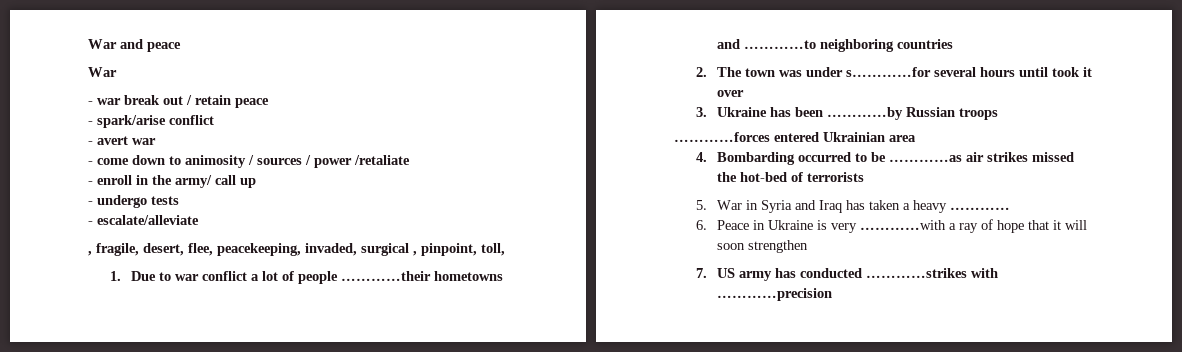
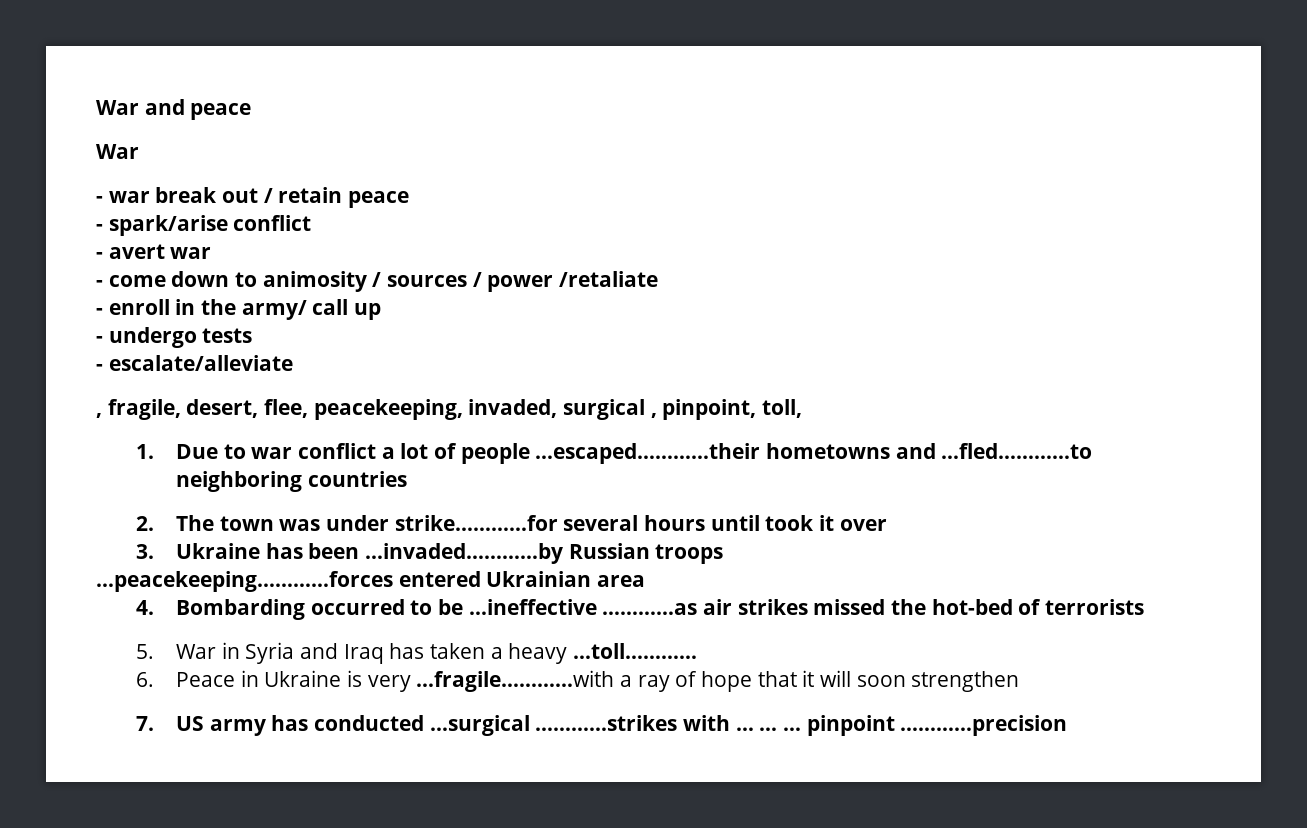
- 1. Due to war conflict a lot of people …………their hometowns and …………to neighboring countries
+ 1. Due to war conflict a lot of people …escaped…………their hometowns and …fled…………to neighboring countries
- 2. The town was under s…………for several hours until took it over
+ 2. The town was under strike…………for several hours until took it over
- 3. Ukraine has been …………by Russian troops
+ 3. Ukraine has been …invaded…………by Russian troops
- …………forces entered Ukrainian area
+ …peacekeeping…………forces entered Ukrainian area
- 4. Bombarding occurred to be …………as air strikes missed the hot-bed of terrorists
+ 4. Bombarding occurred to be …ineffective …………as air strikes missed the hot-bed of terrorists
- 5. War in Syria and Iraq has taken a heavy …………
+ 5. War in Syria and Iraq has taken a heavy …toll…………
- 6. Peace in Ukraine is very …………with a ray of hope that it will soon strengthen
+ 6. Peace in Ukraine is very …fragile…………with a ray of hope that it will soon strengthen
- 7. US army has conducted …………strikes with …………precision
+ 7. US army has conducted …surgical …………strikes with … … … pinpoint …………precision

